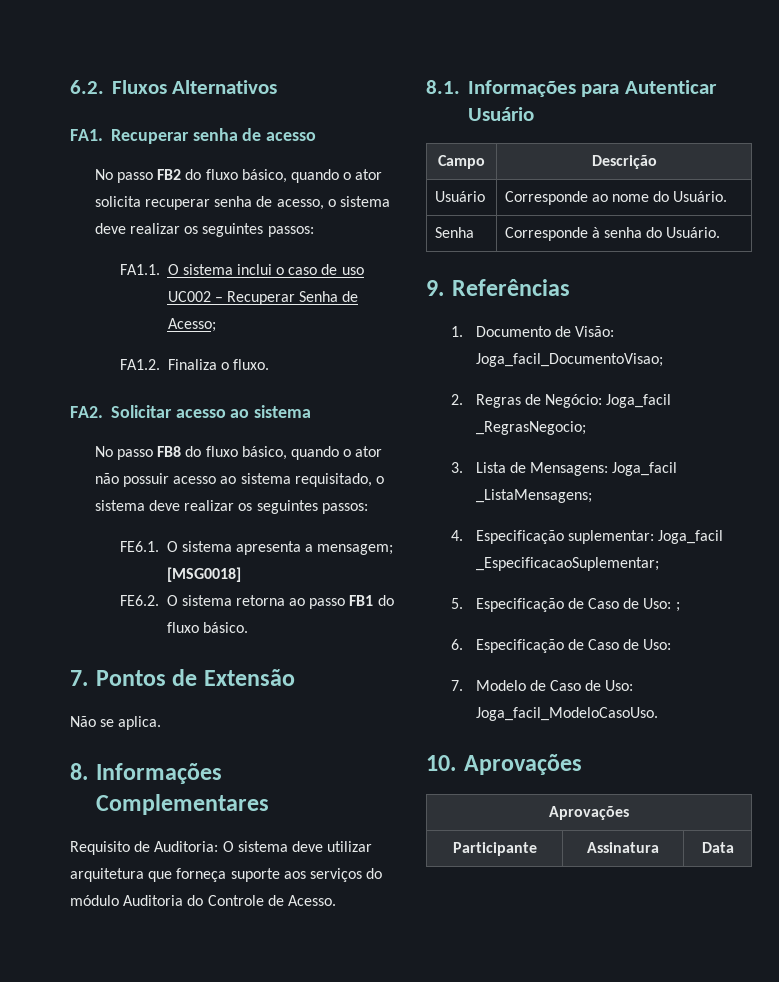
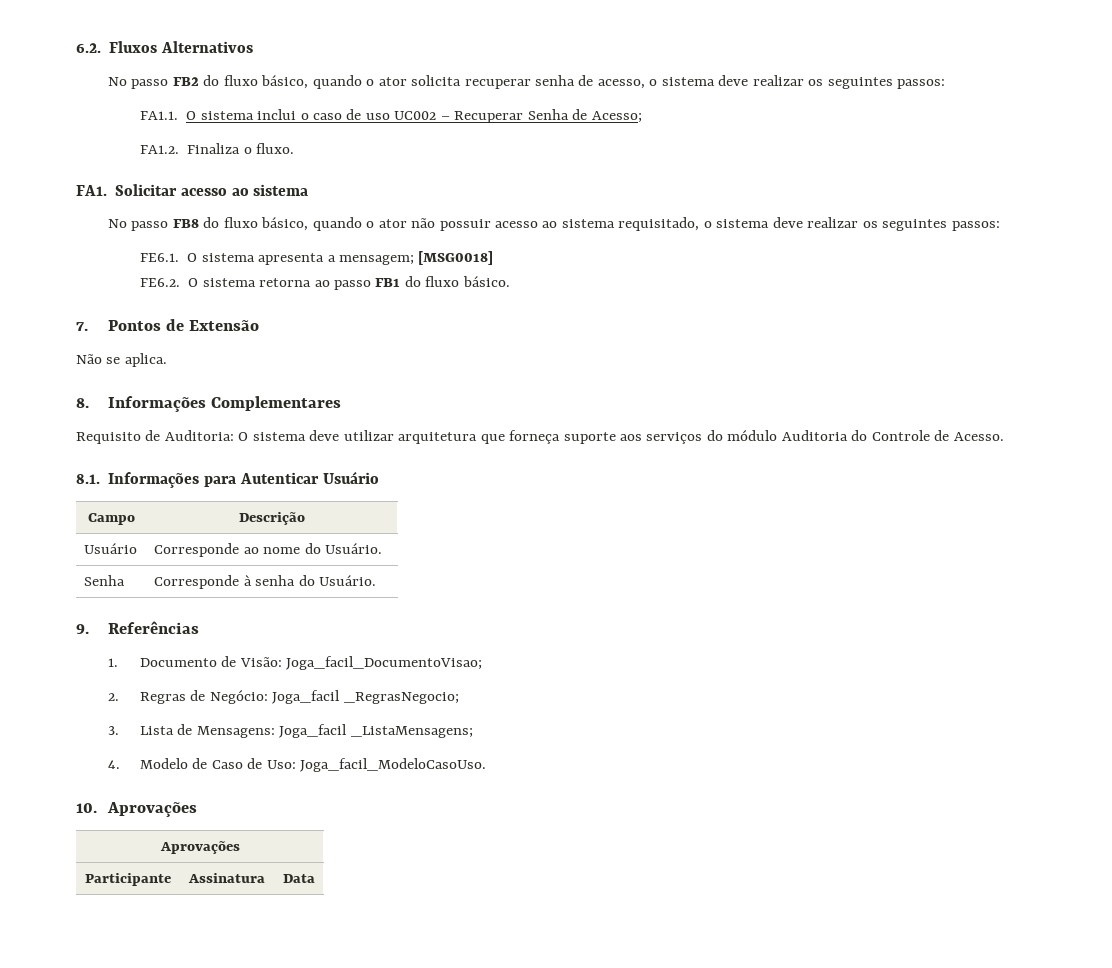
- FA1. Recuperar senha de acesso
- FA2. Solicitar acesso ao sistema
+ FA1. Solicitar acesso ao sistema
- 4. Especificação suplementar: Joga_facil _EspecificacaoSuplementar;
- 5. Especificação de Caso de Uso: ;
- 6. Especificação de Caso de Uso:
- 7. Modelo de Caso de Uso: Joga_facil_ModeloCasoUso.
+ 4. Modelo de Caso de Uso: Joga_facil_ModeloCasoUso.

